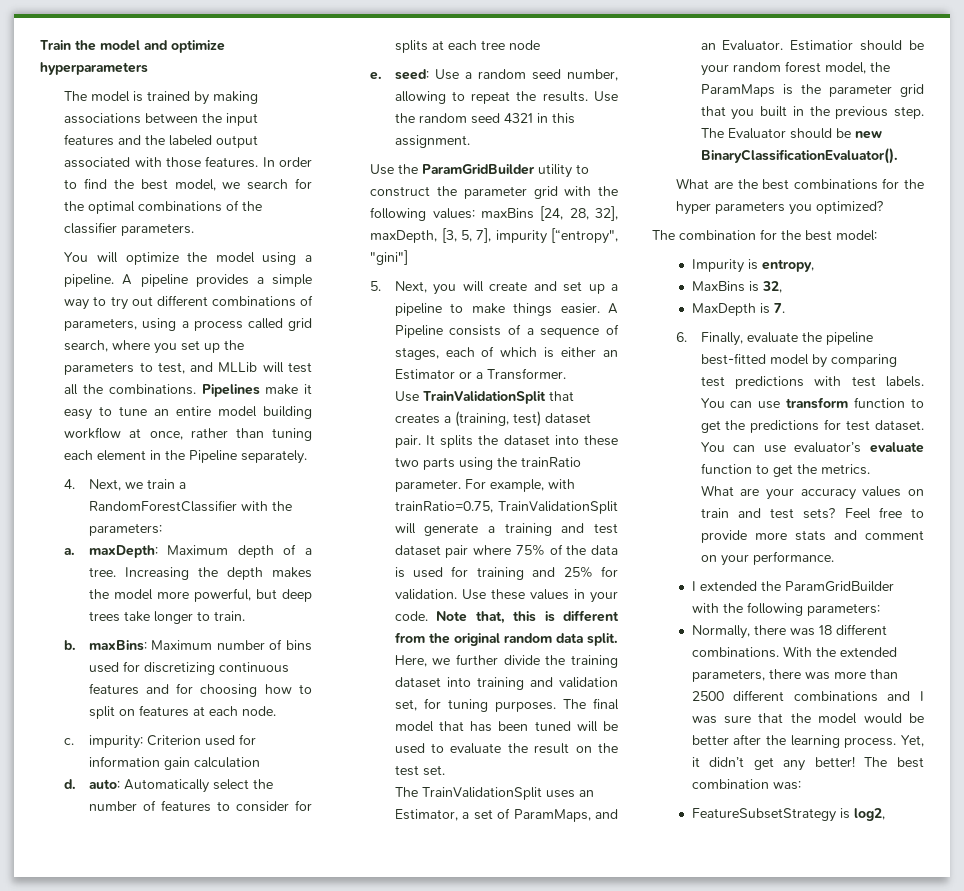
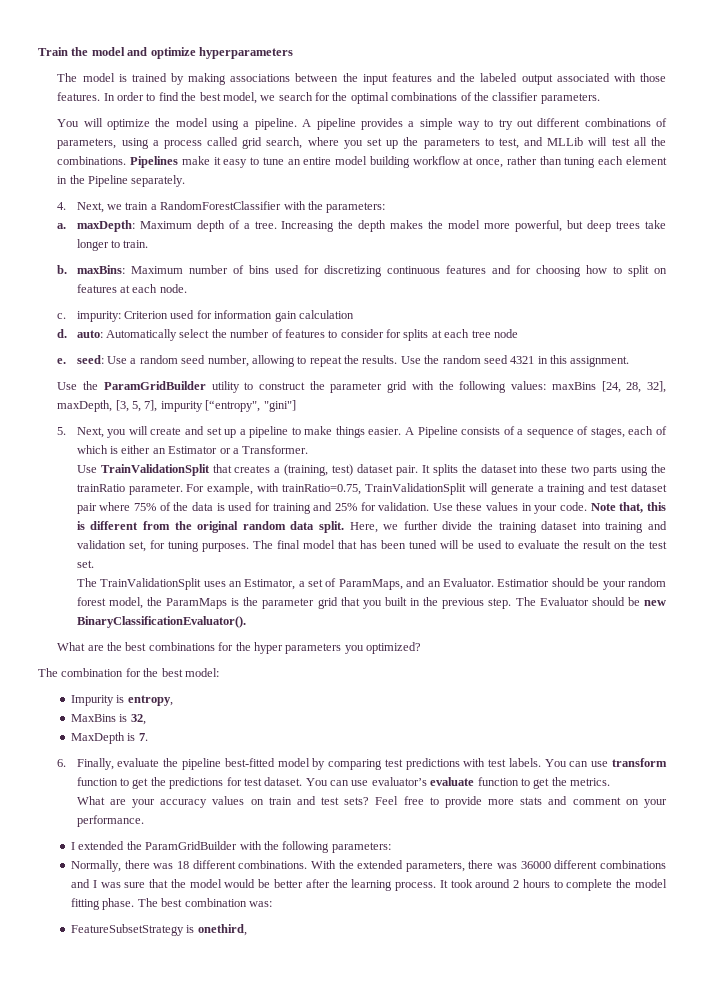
- With the extended parameters, there was more than 2500 different combinations and I was sure that the model would be better after the learning process.
+ With the extended parameters, there was 36000 different combinations and I was sure that the model would be better after the learning process.
- Yet, it didn’t get any better!
+ It took around 2 hours to complete the model fitting phase.
- FeatureSubsetStrategy is log2,
+ FeatureSubsetStrategy is onethird,

